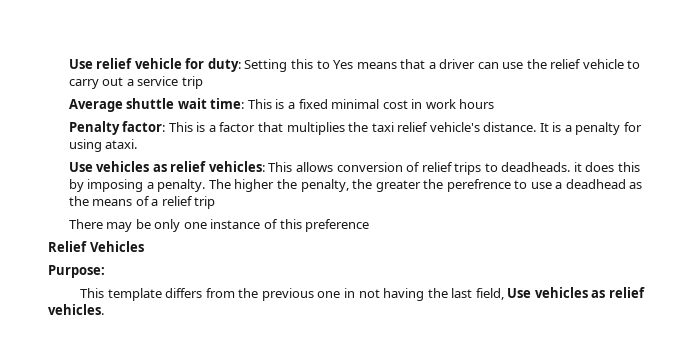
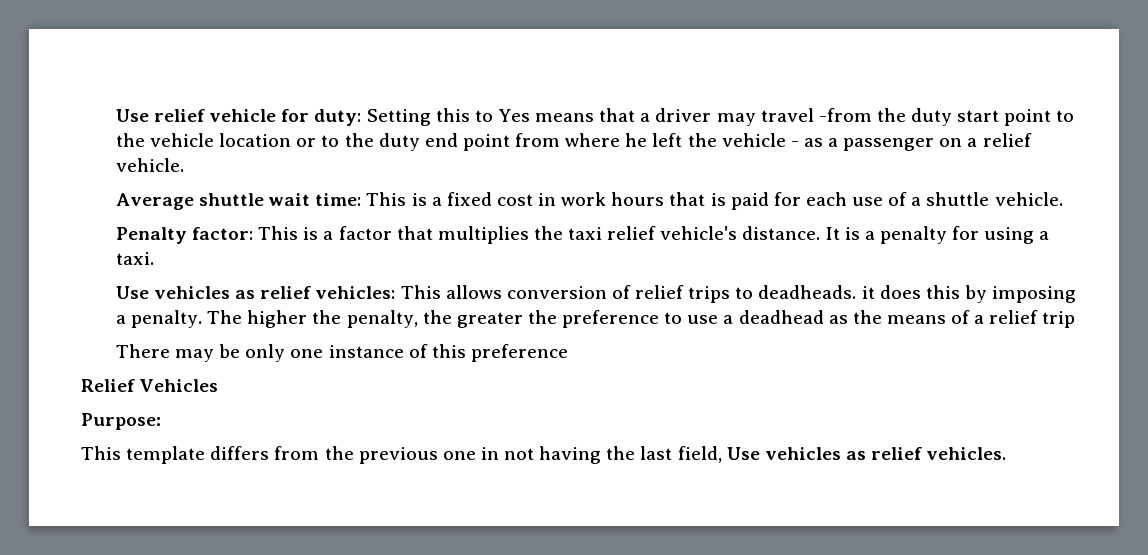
- Use relief vehicle for duty: Setting this to Yes means that a driver can use the relief vehicle to carry out a service trip
+ Use relief vehicle for duty: Setting this to Yes means that a driver may travel -from the duty start point to the vehicle location or to the duty end point from where he left the vehicle - as a passenger on a relief vehicle.
- Average shuttle wait time: This is a fixed minimal cost in work hours
+ Average shuttle wait time: This is a fixed cost in work hours that is paid for each use of a shuttle vehicle.
- It is a penalty for using ataxi.
+ It is a penalty for using a taxi.
- The higher the penalty, the greater the perefrence to use a deadhead as the means of a relief trip
+ The higher the penalty, the greater the preference to use a deadhead as the means of a relief trip

